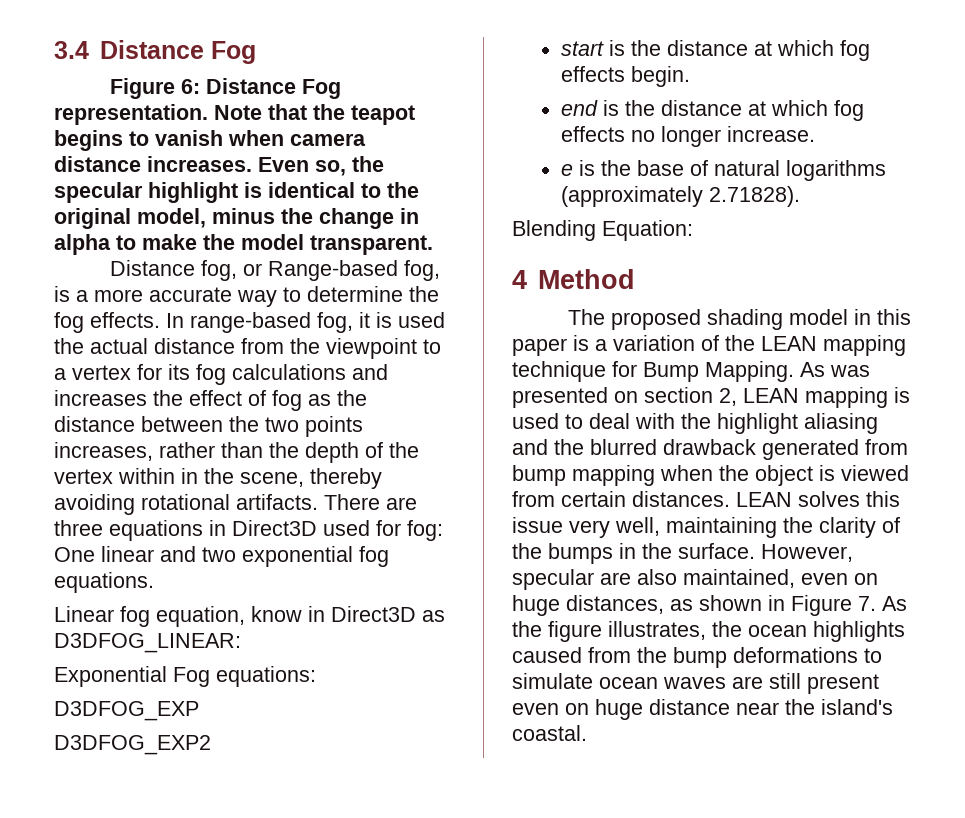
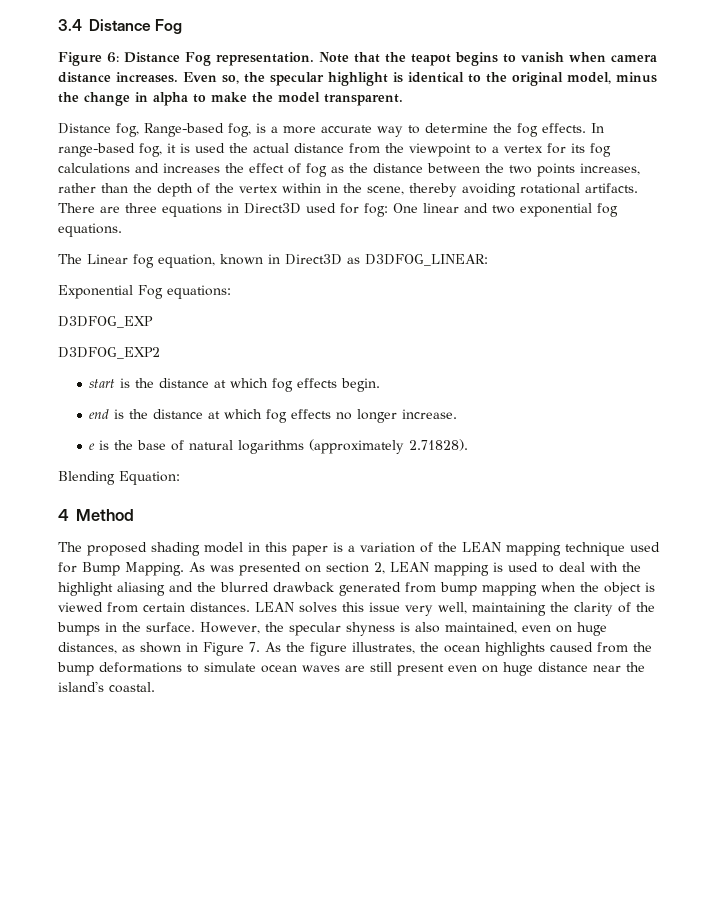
- Distance fog, or Range-based fog, is a more accurate way to determine the fog effects.
+ Distance fog, Range-based fog, is a more accurate way to determine the fog effects.
- Linear fog equation, know in Direct3D as D3DFOG_LINEAR:
+ The Linear fog equation, known in Direct3D as D3DFOG_LINEAR:
- The proposed shading model in this paper is a variation of the LEAN mapping technique for Bump Mapping.
+ The proposed shading model in this paper is a variation of the LEAN mapping technique used for Bump Mapping.
- However, specular are also maintained, even on huge distances, as shown in Figure 7. As the figure illustrates, the ocean highlights caused from the bump deformations to simulate ocean waves are still present even on huge distance near the island's coastal.
+ However, the specular shyness is also maintained, even on huge distances, as shown in Figure 7. As the figure illustrates, the ocean highlights caused from the bump deformations to simulate ocean waves are still present even on huge distance near the island's coastal.

